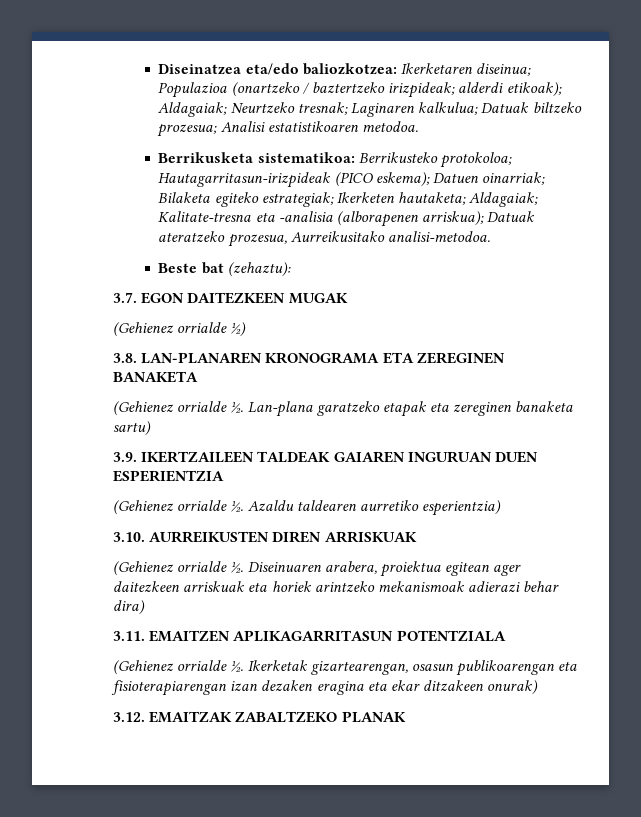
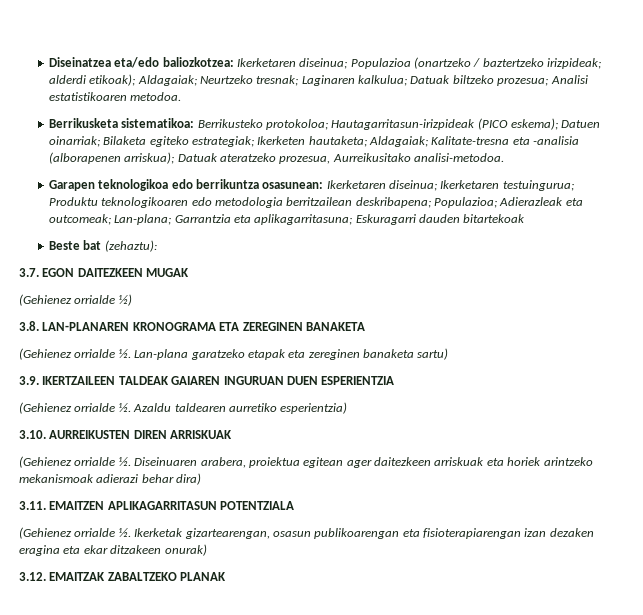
+ Garapen teknologikoa edo berrikuntza osasunean: Ikerketaren diseinua; Ikerketaren testuingurua; Produktu teknologikoaren edo metodologia berritzailean deskribapena; Populazioa; Adierazleak eta outcomeak; Lan-plana; Garrantzia eta aplikagarritasuna; Eskuragarri dauden bitartekoak

